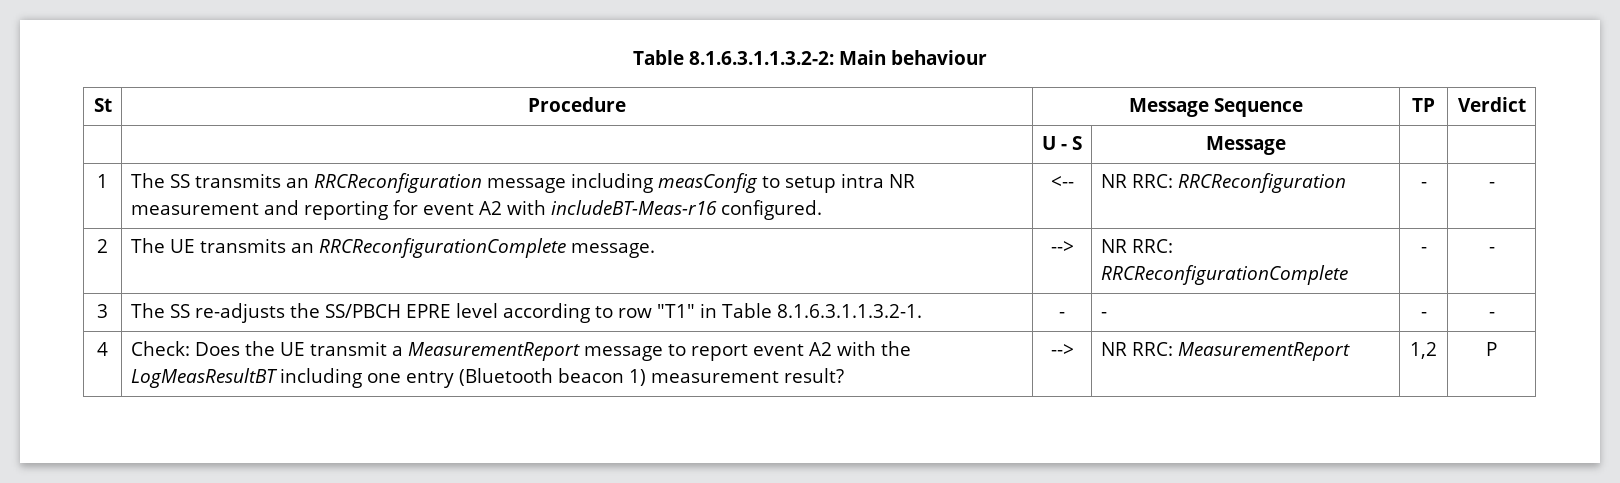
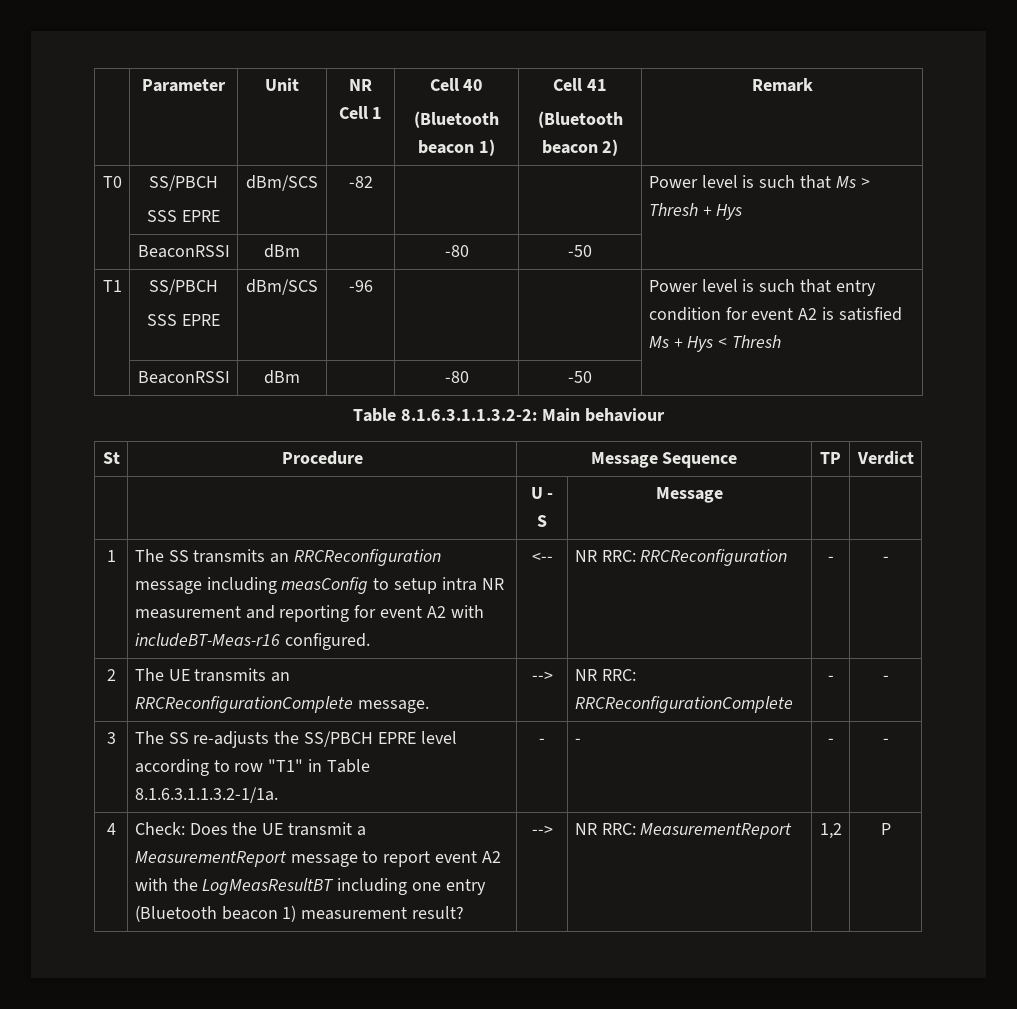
+ | Parameter | Unit | NR Cell 1 | Cell 40
+ (Bluetooth beacon 1) | Cell 41
+ (Bluetooth beacon 2) | Remark
+ T0 | SS/PBCH
+ SSS EPRE | dBm/SCS | -82 | | | Power level is such that Ms > Thresh + Hys
+ | BeaconRSSI | dBm | | -80 | -50 |
+ T1 | SS/PBCH
+ SSS EPRE | dBm/SCS | -96 | | | Power level is such that entry condition for event A2 is satisfied Ms + Hys < Thresh
+ | BeaconRSSI | dBm | | -80 | -50 |
- 3 | The SS re-adjusts the SS/PBCH EPRE level according to row "T1" in Table 8.1.6.3.1.1.3.2-1. | - | - | - | -
+ 3 | The SS re-adjusts the SS/PBCH EPRE level according to row "T1" in Table 8.1.6.3.1.1.3.2-1/1a. | - | - | - | -

